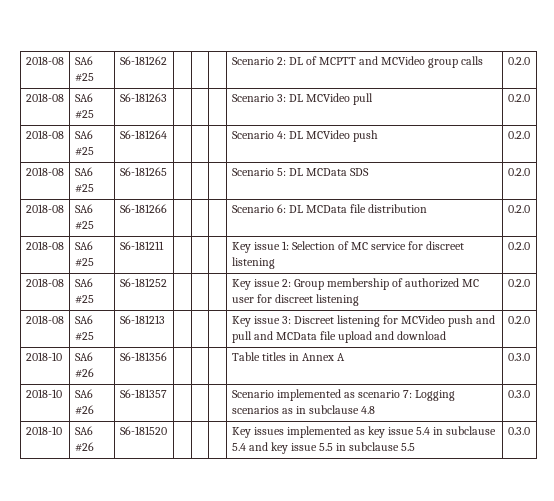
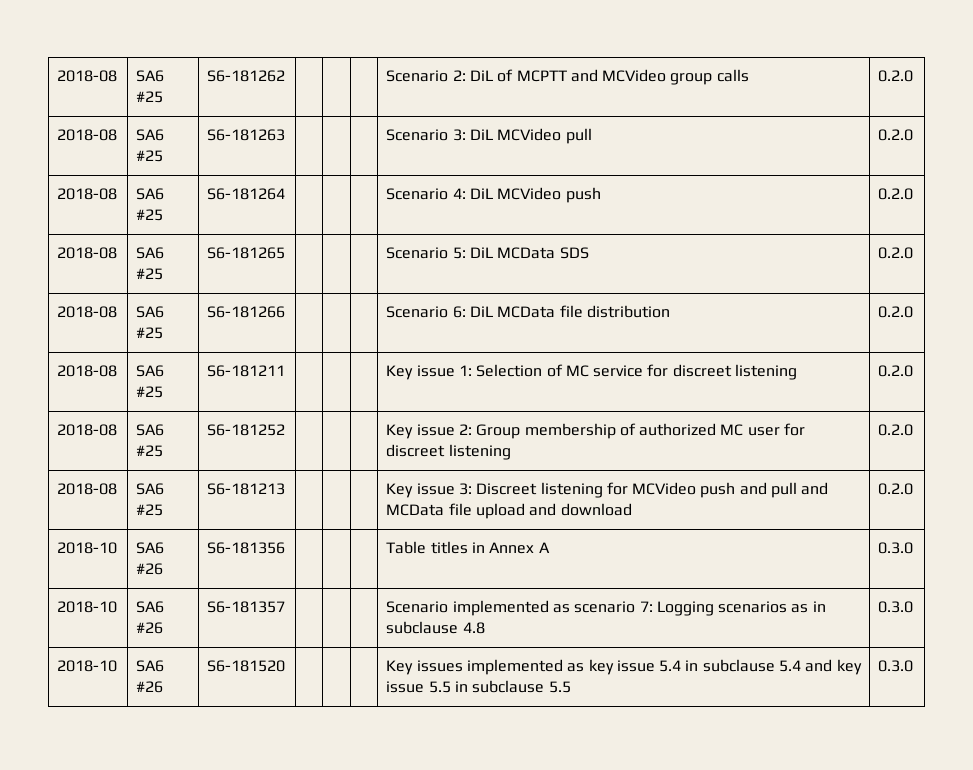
- 2018-08 | SA6 #25 | S6-181262 | | | | Scenario 2: DL of MCPTT and MCVideo group calls | 0.2.0
+ 2018-08 | SA6 #25 | S6-181262 | | | | Scenario 2: DiL of MCPTT and MCVideo group calls | 0.2.0
- 2018-08 | SA6 #25 | S6-181263 | | | | Scenario 3: DL MCVideo pull | 0.2.0
+ 2018-08 | SA6 #25 | S6-181263 | | | | Scenario 3: DiL MCVideo pull | 0.2.0
- 2018-08 | SA6 #25 | S6-181264 | | | | Scenario 4: DL MCVideo push | 0.2.0
+ 2018-08 | SA6 #25 | S6-181264 | | | | Scenario 4: DiL MCVideo push | 0.2.0
- 2018-08 | SA6 #25 | S6-181265 | | | | Scenario 5: DL MCData SDS | 0.2.0
+ 2018-08 | SA6 #25 | S6-181265 | | | | Scenario 5: DiL MCData SDS | 0.2.0
- 2018-08 | SA6 #25 | S6-181266 | | | | Scenario 6: DL MCData file distribution | 0.2.0
+ 2018-08 | SA6 #25 | S6-181266 | | | | Scenario 6: DiL MCData file distribution | 0.2.0

